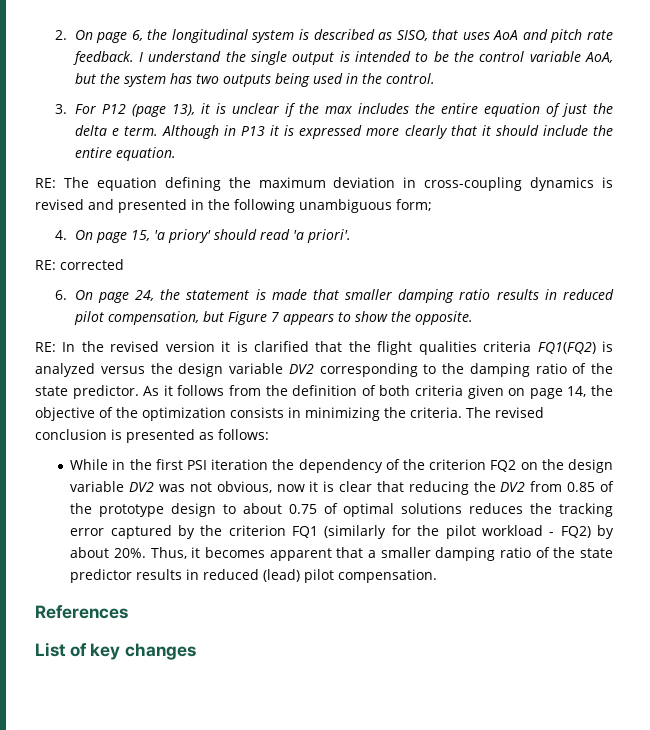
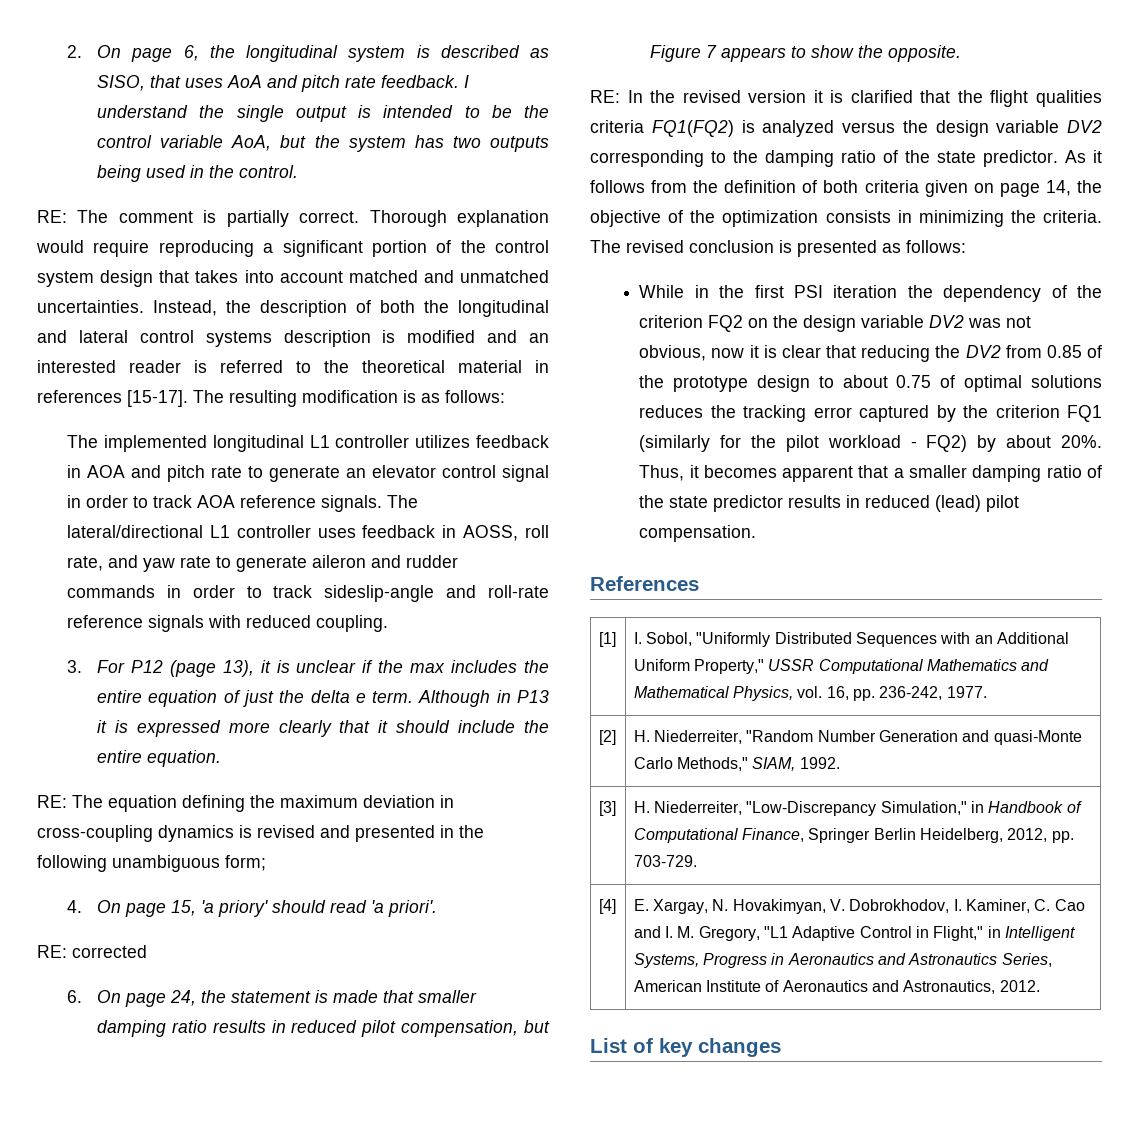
+ RE: The comment is partially correct. Thorough explanation would require reproducing a significant portion of the control system design that takes into account matched and unmatched uncertainties. Instead, the description of both the longitudinal and lateral control systems description is modified and an interested reader is referred to the theoretical material in references [15-17]. The resulting modification is as follows:
+ The implemented longitudinal L1 controller utilizes feedback in AOA and pitch rate to generate an elevator control signal in order to track AOA reference signals. The lateral/directional L1 controller uses feedback in AOSS, roll rate, and yaw rate to generate aileron and rudder commands in order to track sideslip-angle and roll-rate reference signals with reduced coupling.
+ [1] | I. Sobol, "Uniformly Distributed Sequences with an Additional Uniform Property," USSR Computational Mathematics and Mathematical Physics, vol. 16, pp. 236-242, 1977.
+ [2] | H. Niederreiter, "Random Number Generation and quasi-Monte Carlo Methods," SIAM, 1992.
+ [3] | H. Niederreiter, "Low-Discrepancy Simulation," in Handbook of Computational Finance, Springer Berlin Heidelberg, 2012, pp. 703-729.
+ [4] | E. Xargay, N. Hovakimyan, V. Dobrokhodov, I. Kaminer, C. Cao and I. M. Gregory, "L1 Adaptive Control in Flight," in Intelligent Systems, Progress in Aeronautics and Astronautics Series, American Institute of Aeronautics and Astronautics, 2012.

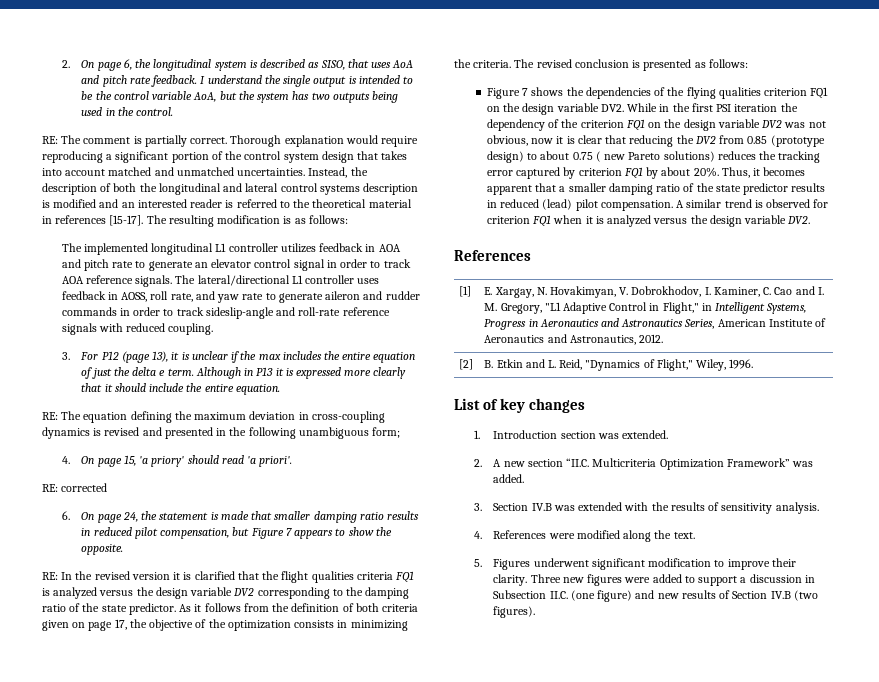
- RE: In the revised version it is clarified that the flight qualities criteria FQ1(FQ2) is analyzed versus the design variable DV2 corresponding to the damping ratio of the state predictor.
+ RE: In the revised version it is clarified that the flight qualities criteria FQ1 is analyzed versus the design variable DV2 corresponding to the damping ratio of the state predictor.
- As it follows from the definition of both criteria given on page 14, the objective of the optimization consists in minimizing the criteria.
+ As it follows from the definition of both criteria given on page 17, the objective of the optimization consists in minimizing the criteria.
- While in the first PSI iteration the dependency of the criterion FQ2 on the design variable DV2 was not obvious, now it is clear that reducing the DV2 from 0.85 of the prototype design to about 0.75 of optimal solutions reduces the tracking error captured by the criterion FQ1 (similarly for the pilot workload - FQ2) by about 20%.
+ Figure 7 shows the dependencies of the flying qualities criterion FQ1 on the design variable DV2. While in the first PSI iteration the dependency of the criterion FQ1 on the design variable DV2 was not obvious, now it is clear that reducing the DV2 from 0.85 (prototype design) to about 0.75 ( new Pareto solutions) reduces the tracking error captured by criterion FQ1 by about 20%.
- Thus, it becomes apparent that a smaller damping ratio of the state predictor results in reduced (lead) pilot compensation.
+ Thus, it becomes apparent that a smaller damping ratio of the state predictor results in reduced (lead) pilot compensation. A similar trend is observed for criterion FQ1 when it is analyzed versus the design variable DV2.
  References
- [1] | I. Sobol, "Uniformly Distributed Sequences with an Additional Uniform Property," USSR Computational Mathematics and Mathematical Physics, vol. 16, pp. 236-242, 1977.
- [2] | H. Niederreiter, "Random Number Generation and quasi-Monte Carlo Methods," SIAM, 1992.
- [3] | H. Niederreiter, "Low-Discrepancy Simulation," in Handbook of Computational Finance, Springer Berlin Heidelberg, 2012, pp. 703-729.
- [4] | E. Xargay, N. Hovakimyan, V. Dobrokhodov, I. Kaminer, C. Cao and I. M. Gregory, "L1 Adaptive Control in Flight," in Intelligent Systems, Progress in Aeronautics and Astronautics Series, American Institute of Aeronautics and Astronautics, 2012.
+ [1] | E. Xargay, N. Hovakimyan, V. Dobrokhodov, I. Kaminer, C. Cao and I. M. Gregory, "L1 Adaptive Control in Flight," in Intelligent Systems, Progress in Aeronautics and Astronautics Series, American Institute of Aeronautics and Astronautics, 2012.
+ [2] | B. Etkin and L. Reid, "Dynamics of Flight," Wiley, 1996.
  List of key changes
+ 1. Introduction section was extended.
+ 2. A new section “II.C. Multicriteria Optimization Framework” was added.
+ 3. Section IV.B was extended with the results of sensitivity analysis.
+ 4. References were modified along the text.
+ 5. Figures underwent significant modification to improve their clarity. Three new figures were added to support a discussion in Subsection II.C. (one figure) and new results of Section IV.B (two figures).

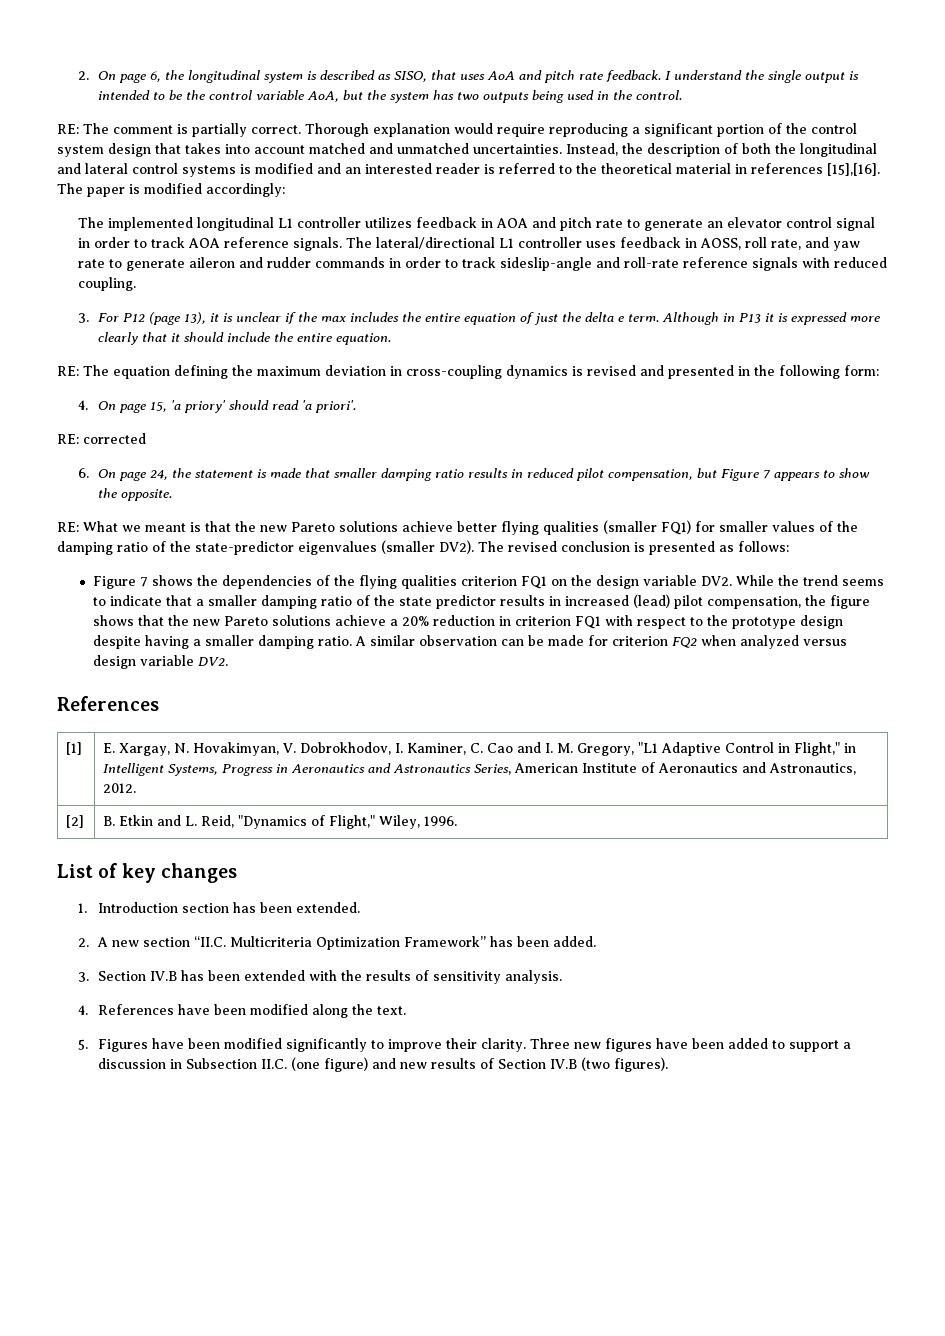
- Instead, the description of both the longitudinal and lateral control systems description is modified and an interested reader is referred to the theoretical material in references [15-17]. The resulting modification is as follows:
+ Instead, the description of both the longitudinal and lateral control systems is modified and an interested reader is referred to the theoretical material in references [15],[16]. The paper is modified accordingly:
- RE: The equation defining the maximum deviation in cross-coupling dynamics is revised and presented in the following unambiguous form;
+ RE: The equation defining the maximum deviation in cross-coupling dynamics is revised and presented in the following form:
- RE: In the revised version it is clarified that the flight qualities criteria FQ1 is analyzed versus the design variable DV2 corresponding to the damping ratio of the state predictor. As it follows from the definition of both criteria given on page 17, the objective of the optimization consists in minimizing the criteria.
+ RE: What we meant is that the new Pareto solutions achieve better flying qualities (smaller FQ1) for smaller values of the damping ratio of the state-predictor eigenvalues (smaller DV2).
- Figure 7 shows the dependencies of the flying qualities criterion FQ1 on the design variable DV2. While in the first PSI iteration the dependency of the criterion FQ1 on the design variable DV2 was not obvious, now it is clear that reducing the DV2 from 0.85 (prototype design) to about 0.75 ( new Pareto solutions) reduces the tracking error captured by criterion FQ1 by about 20%. Thus, it becomes apparent that a smaller damping ratio of the state predictor results in reduced (lead) pilot compensation. A similar trend is observed for criterion FQ1 when it is analyzed versus the design variable DV2.
+ Figure 7 shows the dependencies of the flying qualities criterion FQ1 on the design variable DV2. While the trend seems to indicate that a smaller damping ratio of the state predictor results in increased (lead) pilot compensation, the figure shows that the new Pareto solutions achieve a 20% reduction in criterion FQ1 with respect to the prototype design despite having a smaller damping ratio. A similar observation can be made for criterion FQ2 when analyzed versus design variable DV2.
- 1. Introduction section was extended.
+ 1. Introduction section has been extended.
- 2. A new section “II.C. Multicriteria Optimization Framework” was added.
+ 2. A new section “II.C. Multicriteria Optimization Framework” has been added.
- 3. Section IV.B was extended with the results of sensitivity analysis.
+ 3. Section IV.B has been extended with the results of sensitivity analysis.
- 4. References were modified along the text.
+ 4. References have been modified along the text.
- 5. Figures underwent significant modification to improve their clarity.
+ 5. Figures have been modified significantly to improve their clarity.
- Three new figures were added to support a discussion in Subsection II.C. (one figure) and new results of Section IV.B (two figures).
+ Three new figures have been added to support a discussion in Subsection II.C. (one figure) and new results of Section IV.B (two figures).

